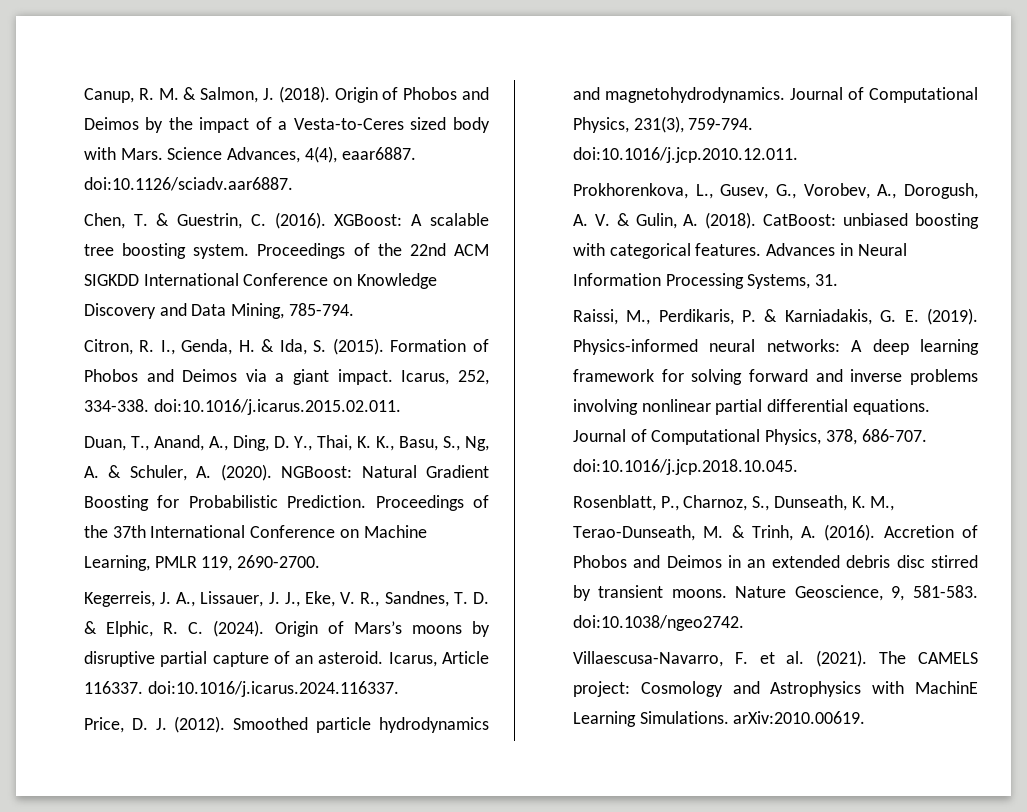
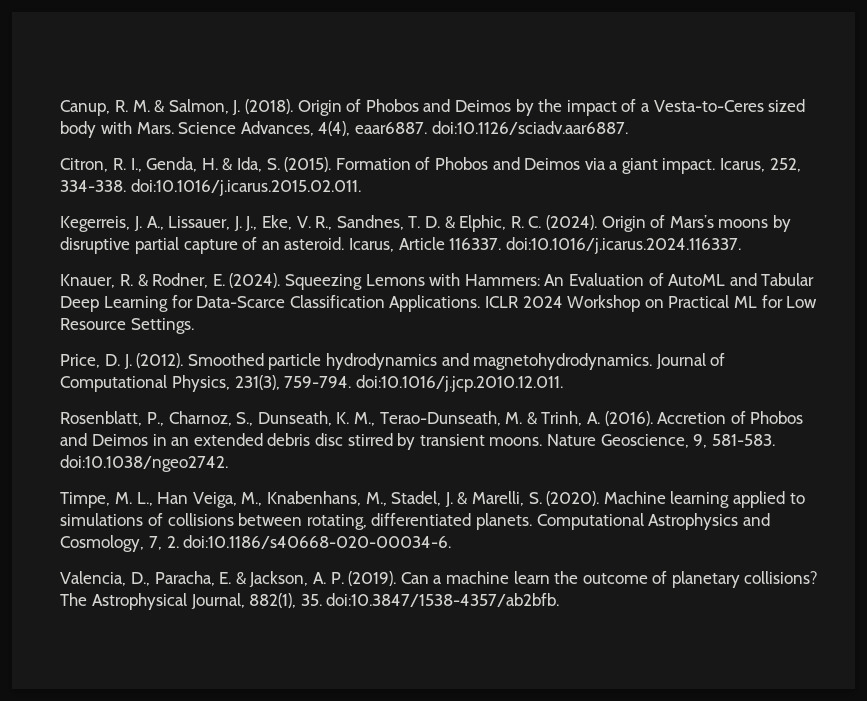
- Chen, T. & Guestrin, C. (2016). XGBoost: A scalable tree boosting system. Proceedings of the 22nd ACM SIGKDD International Conference on Knowledge Discovery and Data Mining, 785-794.
- Duan, T., Anand, A., Ding, D. Y., Thai, K. K., Basu, S., Ng, A. & Schuler, A. (2020). NGBoost: Natural Gradient Boosting for Probabilistic Prediction. Proceedings of the 37th International Conference on Machine Learning, PMLR 119, 2690-2700.
+ Knauer, R. & Rodner, E. (2024). Squeezing Lemons with Hammers: An Evaluation of AutoML and Tabular Deep Learning for Data-Scarce Classification Applications. ICLR 2024 Workshop on Practical ML for Low Resource Settings.
- Prokhorenkova, L., Gusev, G., Vorobev, A., Dorogush, A. V. & Gulin, A. (2018). CatBoost: unbiased boosting with categorical features. Advances in Neural Information Processing Systems, 31.
- Raissi, M., Perdikaris, P. & Karniadakis, G. E. (2019). Physics-informed neural networks: A deep learning framework for solving forward and inverse problems involving nonlinear partial differential equations. Journal of Computational Physics, 378, 686-707. doi:10.1016/j.jcp.2018.10.045.
- Villaescusa-Navarro, F. et al. (2021). The CAMELS project: Cosmology and Astrophysics with MachinE Learning Simulations. arXiv:2010.00619.
+ Timpe, M. L., Han Veiga, M., Knabenhans, M., Stadel, J. & Marelli, S. (2020). Machine learning applied to simulations of collisions between rotating, differentiated planets. Computational Astrophysics and Cosmology, 7, 2. doi:10.1186/s40668-020-00034-6.
+ Valencia, D., Paracha, E. & Jackson, A. P. (2019). Can a machine learn the outcome of planetary collisions? The Astrophysical Journal, 882(1), 35. doi:10.3847/1538-4357/ab2bfb.

